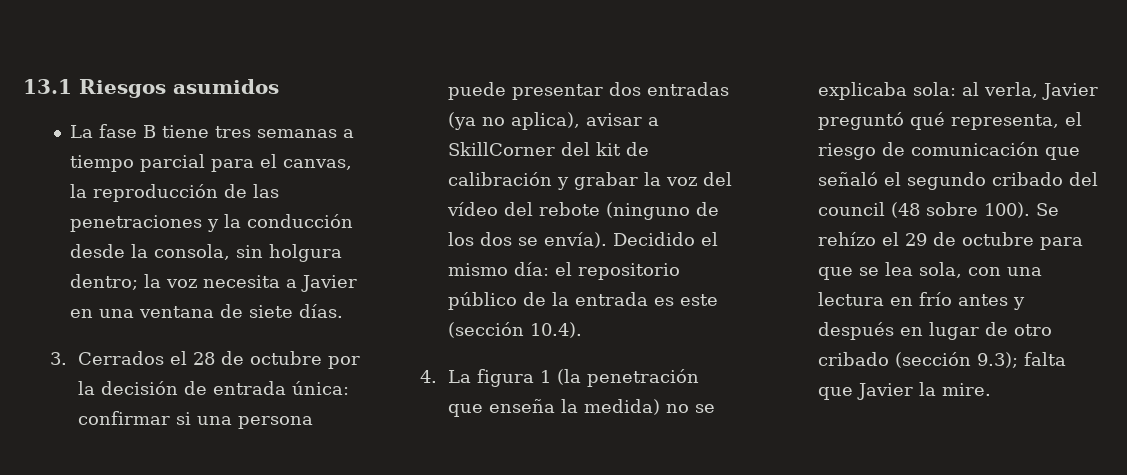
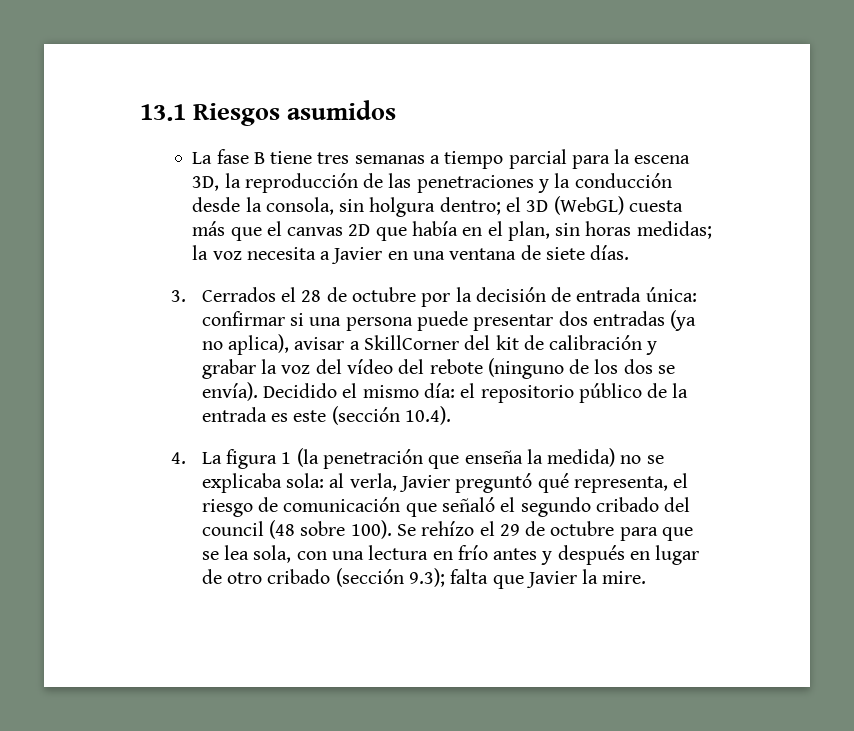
- La fase B tiene tres semanas a tiempo parcial para el canvas, la reproducción de las penetraciones y la conducción desde la consola, sin holgura dentro; la voz necesita a Javier en una ventana de siete días.
+ La fase B tiene tres semanas a tiempo parcial para la escena 3D, la reproducción de las penetraciones y la conducción desde la consola, sin holgura dentro; el 3D (WebGL) cuesta más que el canvas 2D que había en el plan, sin horas medidas; la voz necesita a Javier en una ventana de siete días.

